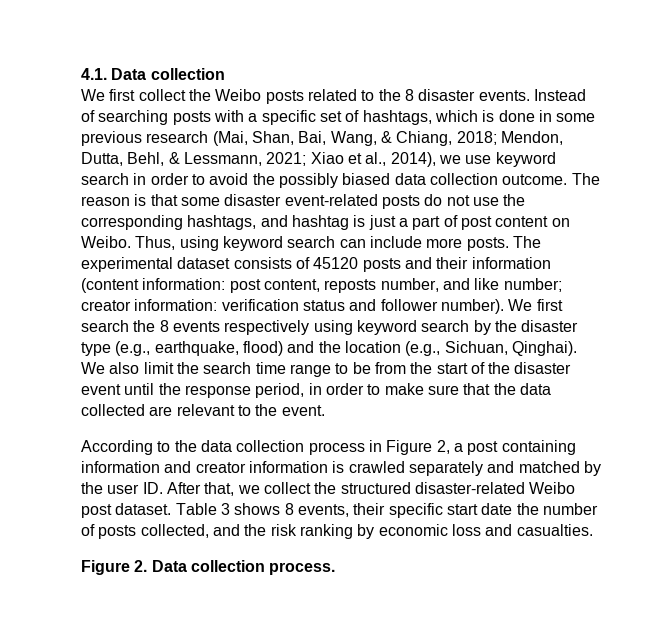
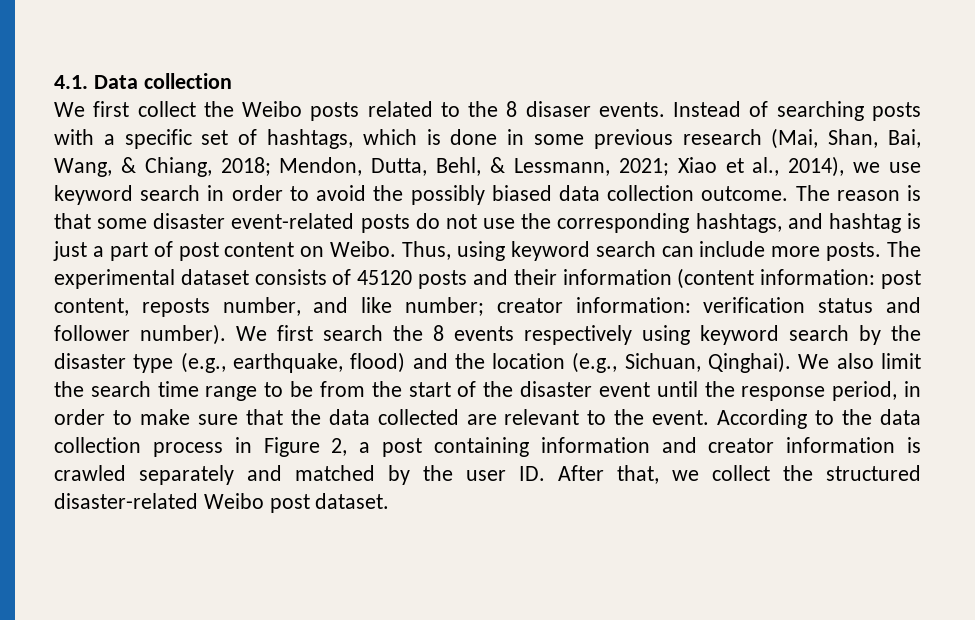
- We first collect the Weibo posts related to the 8 disaster events.
+ We first collect the Weibo posts related to the 8 disaser events.
- We also limit the search time range to be from the start of the disaster event until the response period, in order to make sure that the data collected are relevant to the event.
- According to the data collection process in Figure 2, a post containing information and creator information is crawled separately and matched by the user ID. After that, we collect the structured disaster-related Weibo post dataset. Table 3 shows 8 events, their specific start date the number of posts collected, and the risk ranking by economic loss and casualties.
- Figure 2. Data collection process.
+ We also limit the search time range to be from the start of the disaster event until the response period, in order to make sure that the data collected are relevant to the event. According to the data collection process in Figure 2, a post containing information and creator information is crawled separately and matched by the user ID. After that, we collect the structured disaster-related Weibo post dataset.

